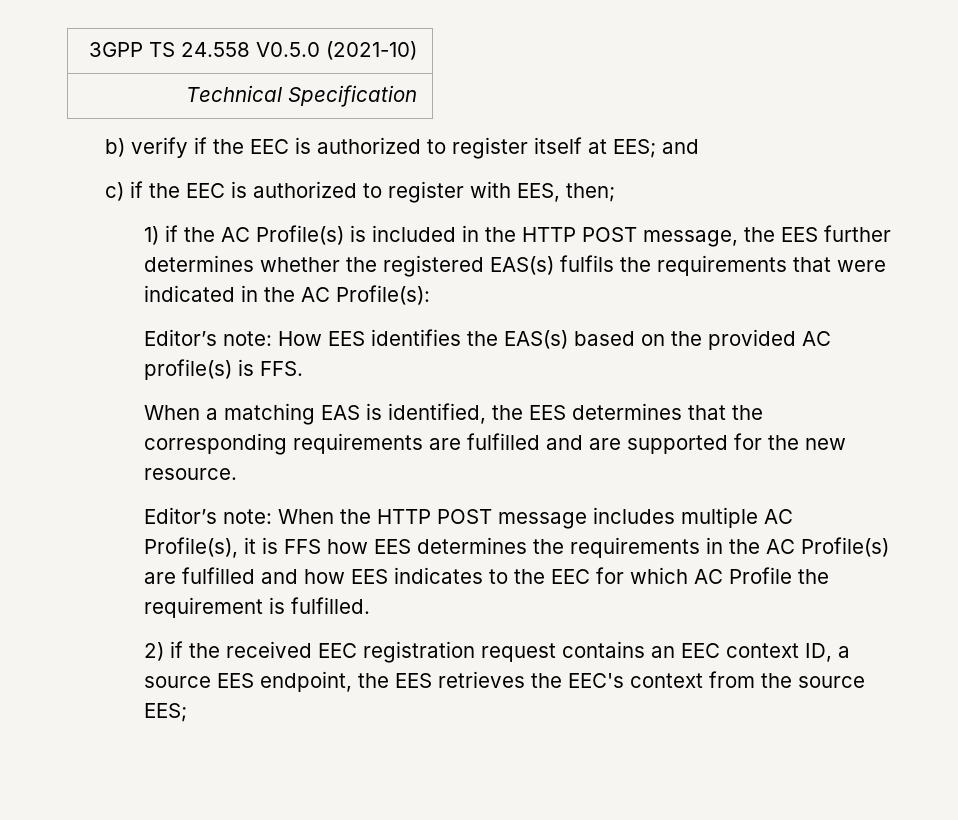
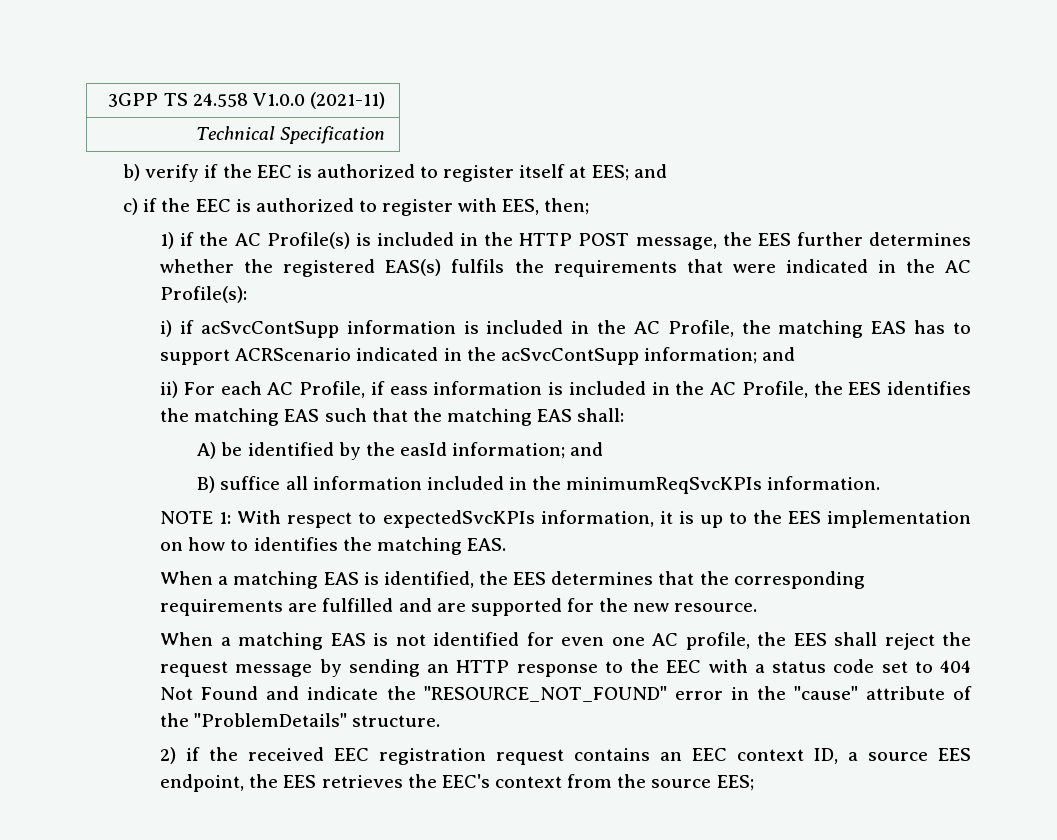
- 3GPP TS 24.558 V0.5.0 (2021-10)
+ 3GPP TS 24.558 V1.0.0 (2021-11)
- Editor’s note: How EES identifies the EAS(s) based on the provided AC profile(s) is FFS.
+ i) if acSvcContSupp information is included in the AC Profile, the matching EAS has to support ACRScenario indicated in the acSvcContSupp information; and
+ ii) For each AC Profile, if eass information is included in the AC Profile, the EES identifies the matching EAS such that the matching EAS shall:
+ A) be identified by the easId information; and
+ B) suffice all information included in the minimumReqSvcKPIs information.
+ NOTE 1: With respect to expectedSvcKPIs information, it is up to the EES implementation on how to identifies the matching EAS.
- Editor’s note: When the HTTP POST message includes multiple AC Profile(s), it is FFS how EES determines the requirements in the AC Profile(s) are fulfilled and how EES indicates to the EEC for which AC Profile the requirement is fulfilled.
+ When a matching EAS is not identified for even one AC profile, the EES shall reject the request message by sending an HTTP response to the EEC with a status code set to 404 Not Found and indicate the "RESOURCE_NOT_FOUND" error in the "cause" attribute of the "ProblemDetails" structure.

